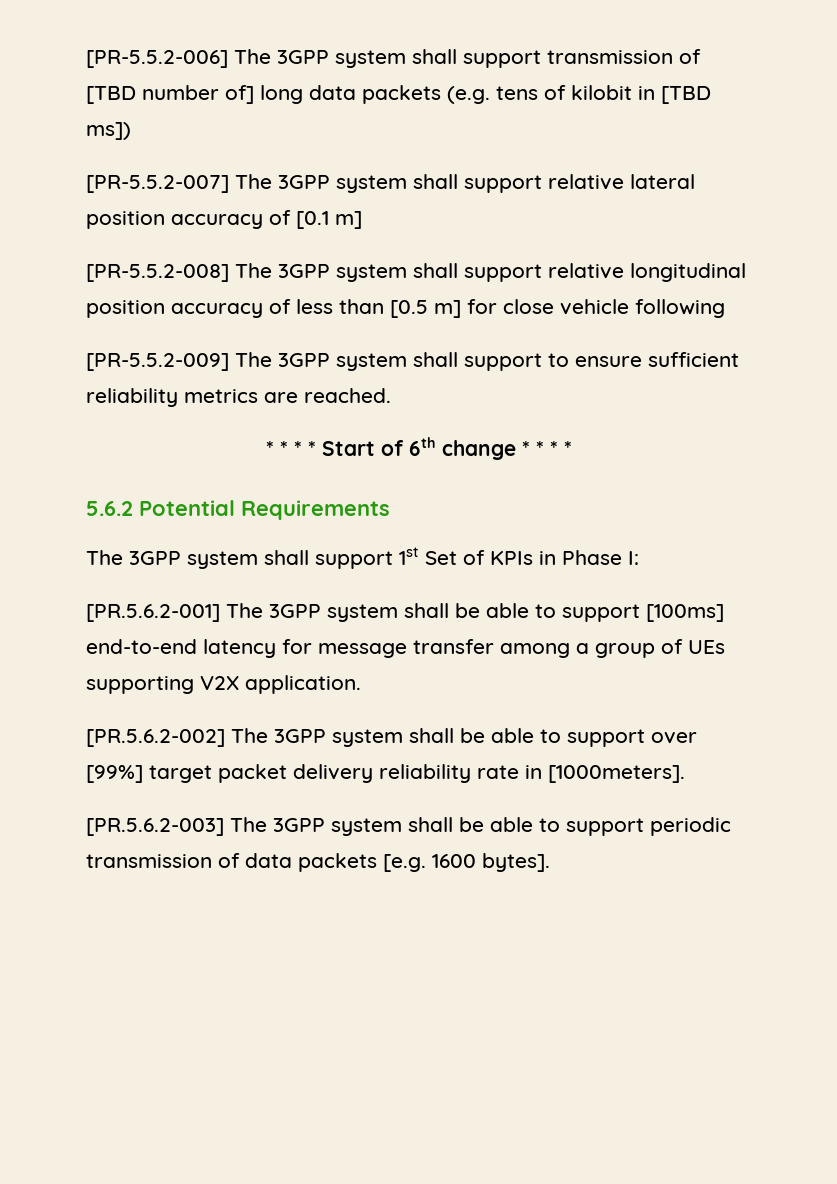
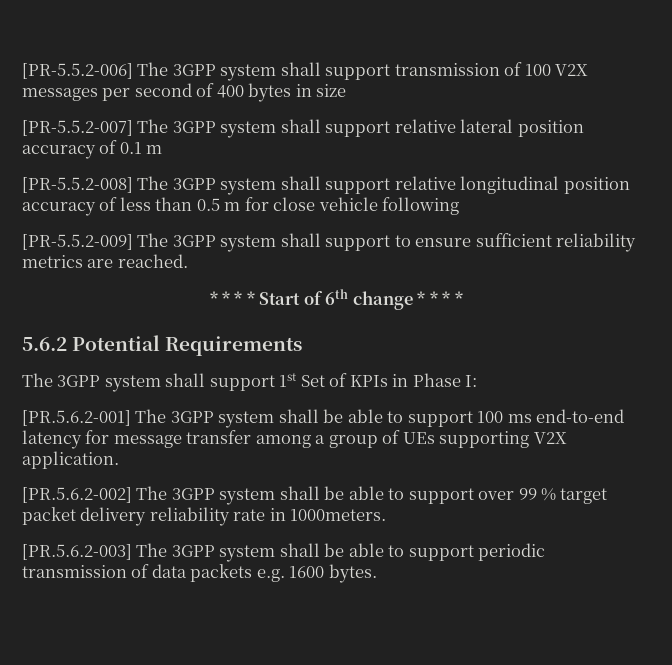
- [PR-5.5.2-006] The 3GPP system shall support transmission of [TBD number of] long data packets (e.g. tens of kilobit in [TBD ms])
+ [PR-5.5.2-006] The 3GPP system shall support transmission of 100 V2X messages per second of 400 bytes in size
- [PR-5.5.2-007] The 3GPP system shall support relative lateral position accuracy of [0.1 m]
+ [PR-5.5.2-007] The 3GPP system shall support relative lateral position accuracy of 0.1 m
- [PR-5.5.2-008] The 3GPP system shall support relative longitudinal position accuracy of less than [0.5 m] for close vehicle following
+ [PR-5.5.2-008] The 3GPP system shall support relative longitudinal position accuracy of less than 0.5 m for close vehicle following
- [PR.5.6.2-001] The 3GPP system shall be able to support [100ms] end-to-end latency for message transfer among a group of UEs supporting V2X application.
+ [PR.5.6.2-001] The 3GPP system shall be able to support 100 ms end-to-end latency for message transfer among a group of UEs supporting V2X application.
- [PR.5.6.2-002] The 3GPP system shall be able to support over [99%] target packet delivery reliability rate in [1000meters].
+ [PR.5.6.2-002] The 3GPP system shall be able to support over 99 % target packet delivery reliability rate in 1000meters.
- [PR.5.6.2-003] The 3GPP system shall be able to support periodic transmission of data packets [e.g. 1600 bytes].
+ [PR.5.6.2-003] The 3GPP system shall be able to support periodic transmission of data packets e.g. 1600 bytes.

